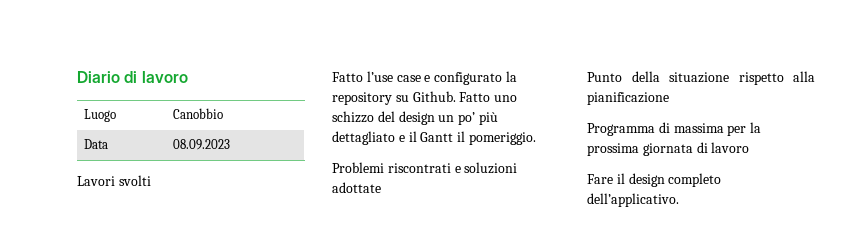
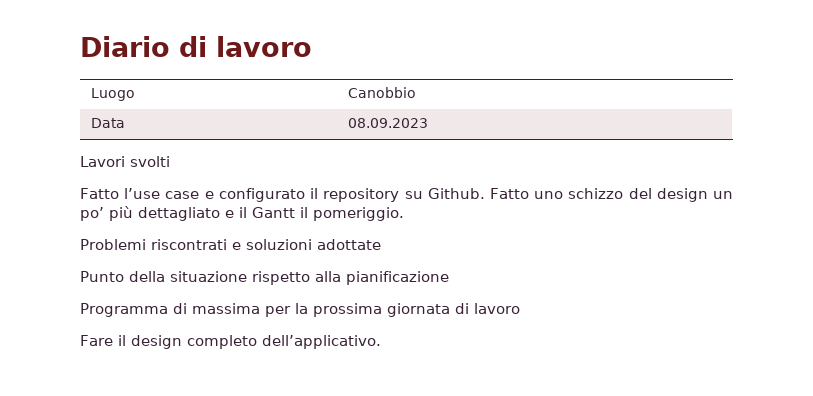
- Fatto l’use case e configurato la repository su Github.
+ Fatto l’use case e configurato il repository su Github.

